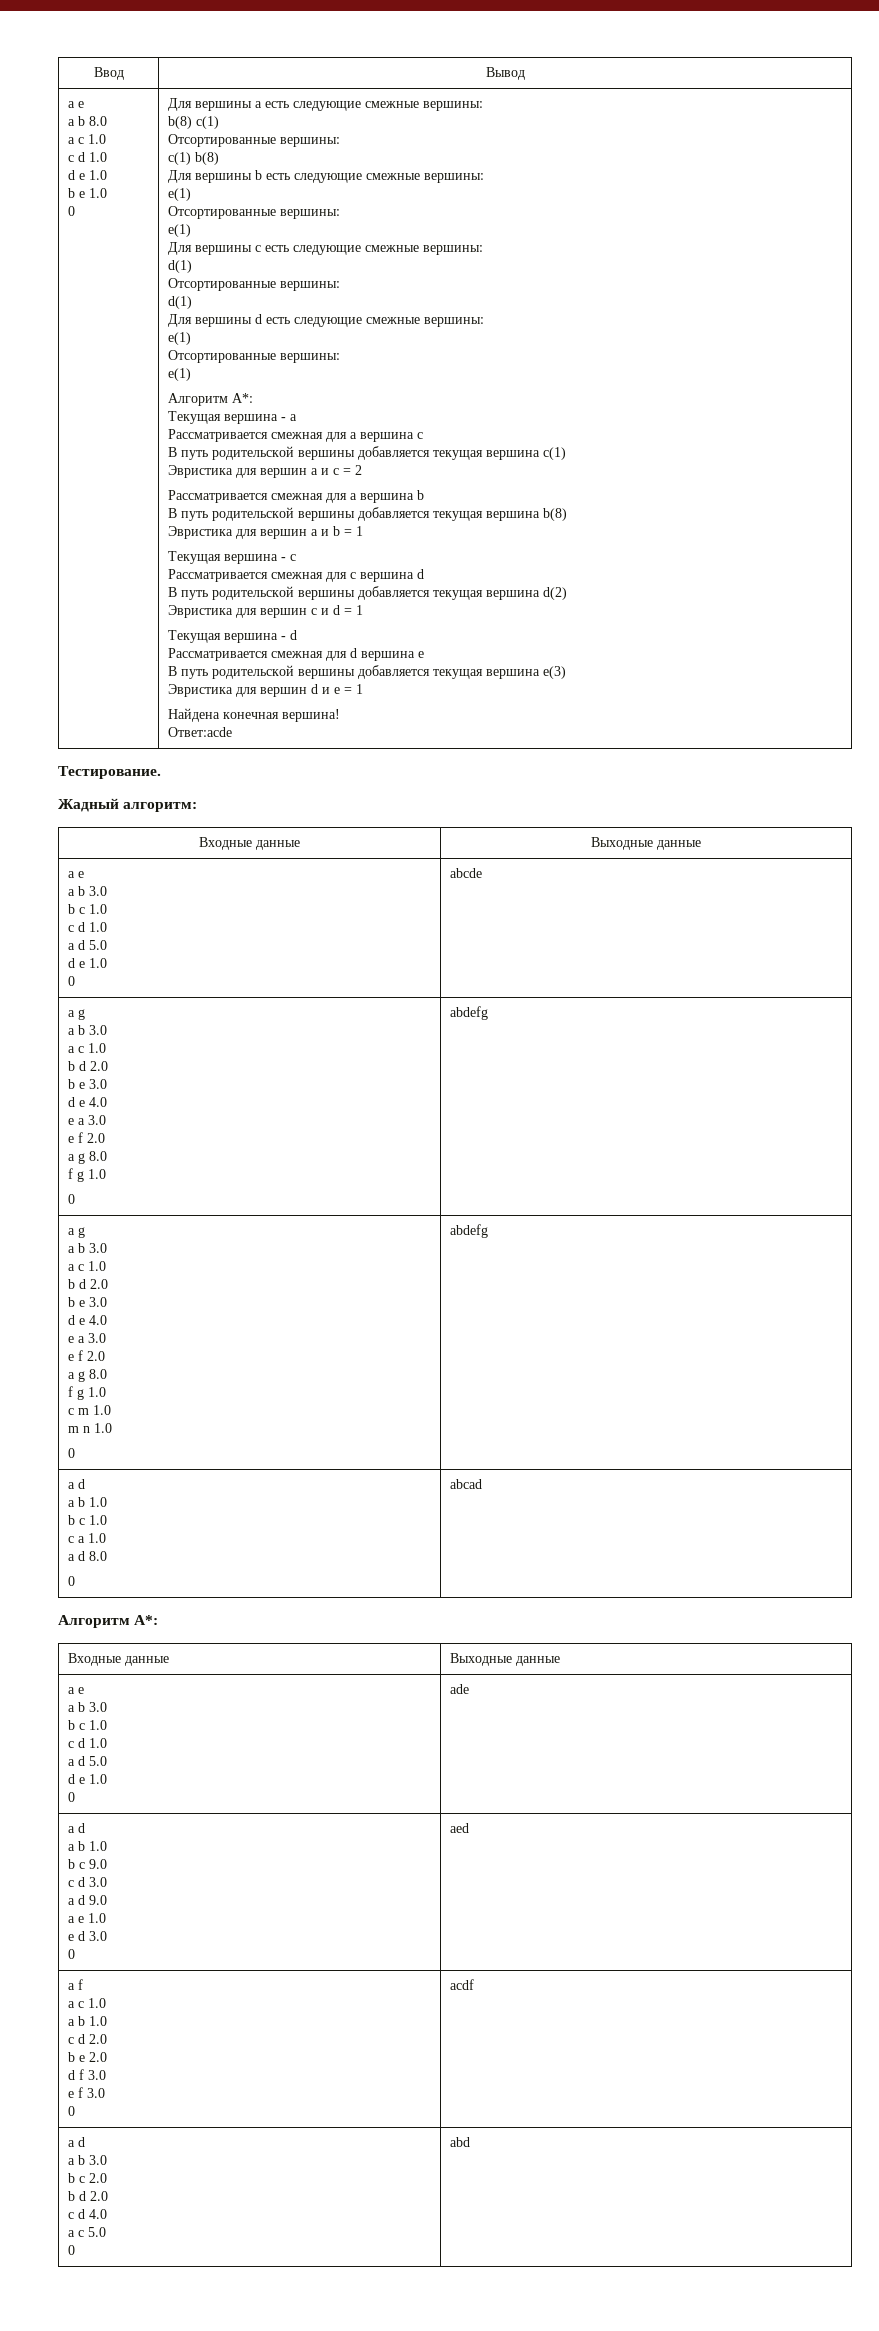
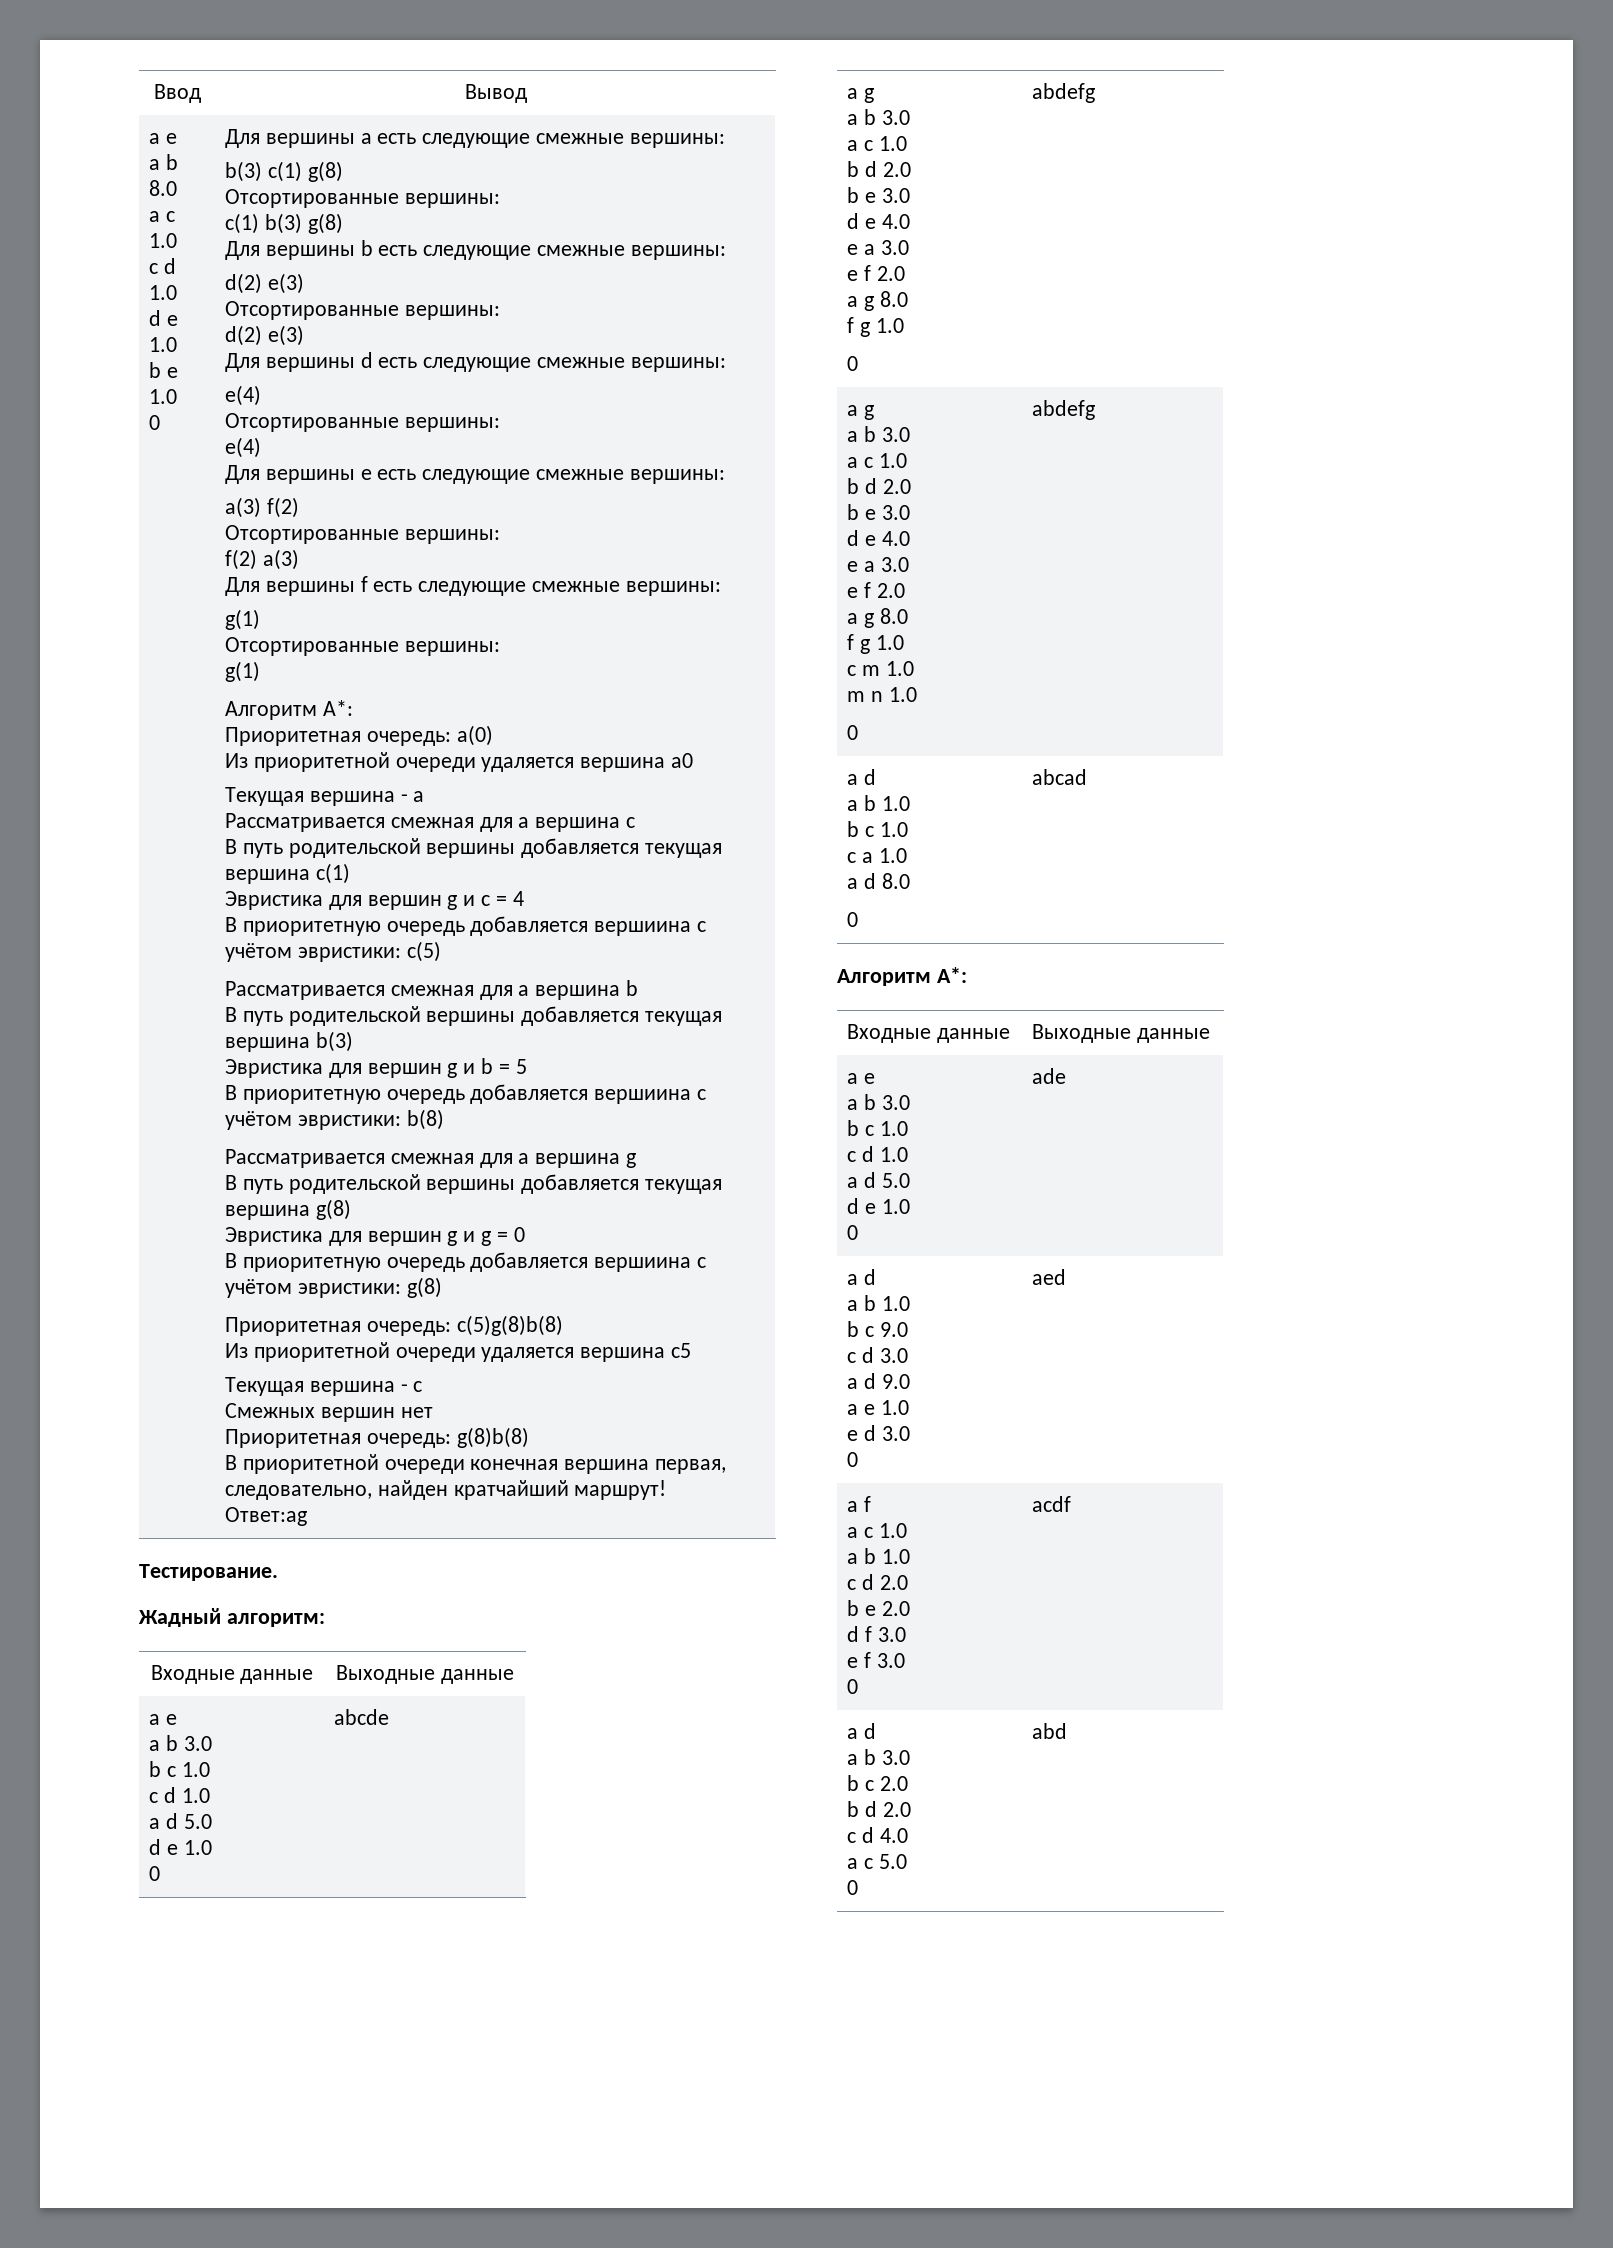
- b(8) c(1)
+ b(3) c(1) g(8)
- c(1) b(8)
+ c(1) b(3) g(8)
  Для вершины b есть следующие смежные вершины:
- e(1)
+ d(2) e(3)
  Отсортированные вершины:
- e(1)
- Для вершины c есть следующие смежные вершины:
- d(1)
- Отсортированные вершины:
- d(1)
+ d(2) e(3)
  Для вершины d есть следующие смежные вершины:
- e(1)
+ e(4)
  Отсортированные вершины:
- e(1)
+ e(4)
+ Для вершины e есть следующие смежные вершины:
+ a(3) f(2)
+ Отсортированные вершины:
+ f(2) a(3)
+ Для вершины f есть следующие смежные вершины:
+ g(1)
+ Отсортированные вершины:
+ g(1)
  Алгоритм А*:
+ Приоритетная очередь: a(0)
+ Из приоритетной очереди удаляется вершина a0
- Эвристика для вершин a и c = 2
+ Эвристика для вершин g и c = 4
+ В приоритетную очередь добавляется вершиина с учётом эвристики: c(5)
- В путь родительской вершины добавляется текущая вершина b(8)
- Эвристика для вершин a и b = 1
+ В путь родительской вершины добавляется текущая вершина b(3)
+ Эвристика для вершин g и b = 5
+ В приоритетную очередь добавляется вершиина с учётом эвристики: b(8)
+ Рассматривается смежная для a вершина g
+ В путь родительской вершины добавляется текущая вершина g(8)
+ Эвристика для вершин g и g = 0
+ В приоритетную очередь добавляется вершиина с учётом эвристики: g(8)
+ Приоритетная очередь: c(5)g(8)b(8)
+ Из приоритетной очереди удаляется вершина c5
  Текущая вершина - c
- Рассматривается смежная для c вершина d
- В путь родительской вершины добавляется текущая вершина d(2)
- Эвристика для вершин c и d = 1
- Текущая вершина - d
- Рассматривается смежная для d вершина e
- В путь родительской вершины добавляется текущая вершина e(3)
- Эвристика для вершин d и e = 1
- Найдена конечная вершина!
- Ответ:acde
+ Смежных вершин нет
+ Приоритетная очередь: g(8)b(8)
+ В приоритетной очереди конечная вершина первая, следовательно, найден кратчайший маршрут!
+ Ответ:ag

